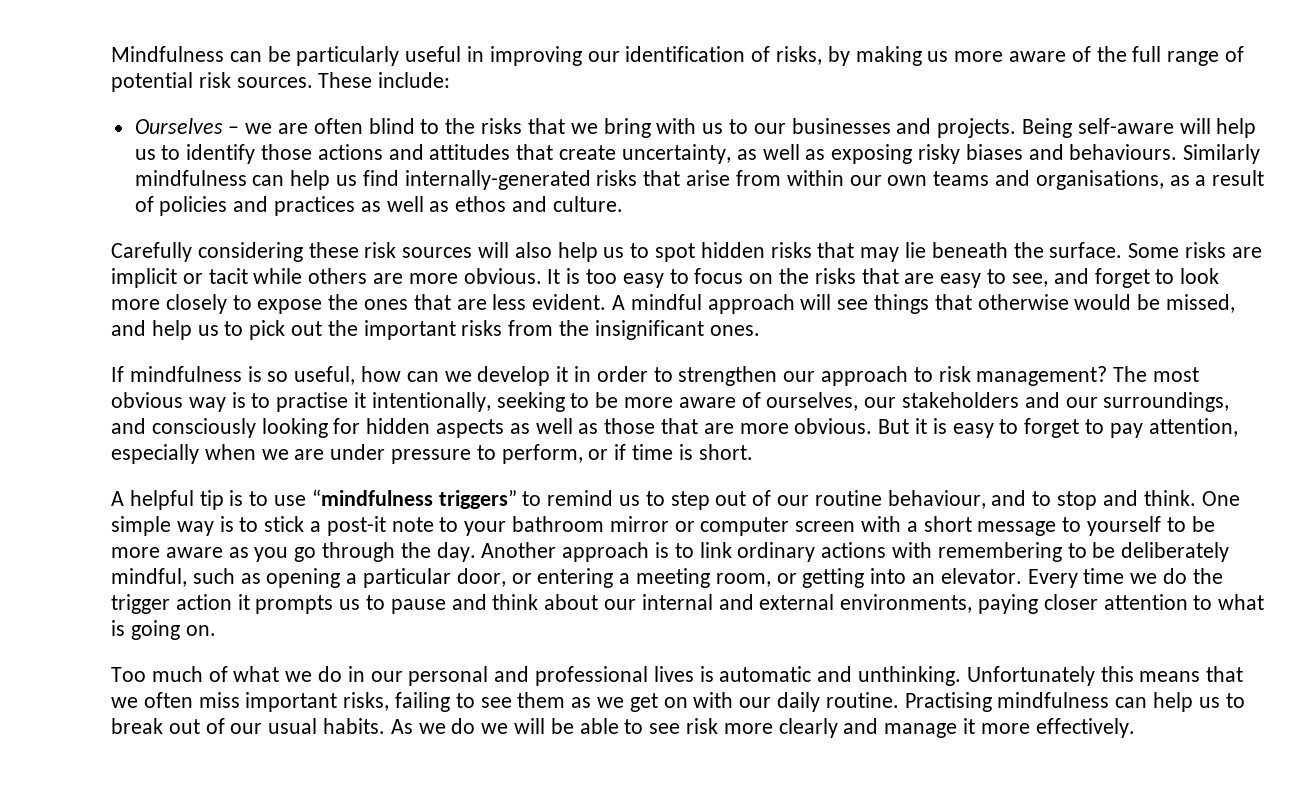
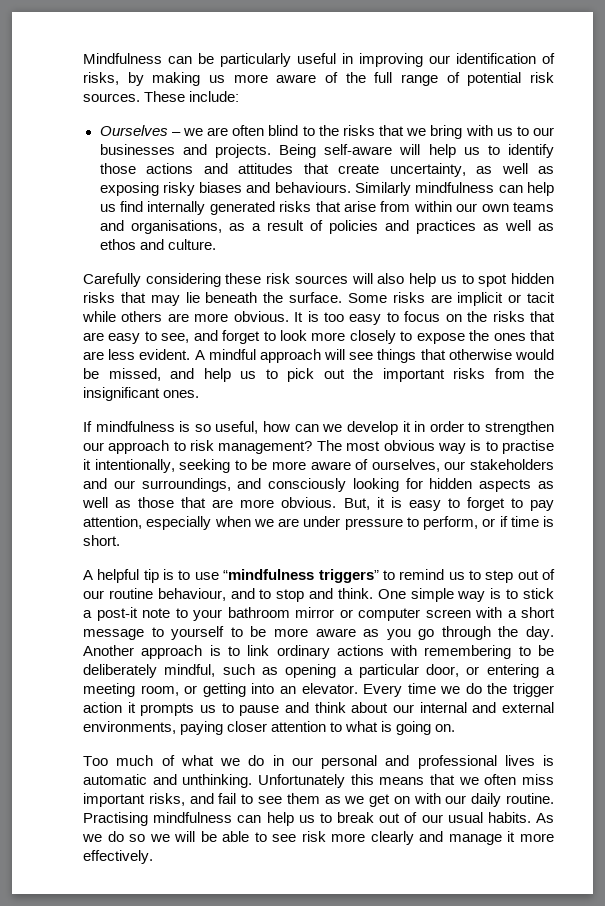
- Similarly mindfulness can help us find internally-generated risks that arise from within our own teams and organisations, as a result of policies and practices as well as ethos and culture.
+ Similarly mindfulness can help us find internally generated risks that arise from within our own teams and organisations, as a result of policies and practices as well as ethos and culture.
- But it is easy to forget to pay attention, especially when we are under pressure to perform, or if time is short.
+ But, it is easy to forget to pay attention, especially when we are under pressure to perform, or if time is short.
- Unfortunately this means that we often miss important risks, failing to see them as we get on with our daily routine.
+ Unfortunately this means that we often miss important risks, and fail to see them as we get on with our daily routine.
- As we do we will be able to see risk more clearly and manage it more effectively.
+ As we do so we will be able to see risk more clearly and manage it more effectively.

